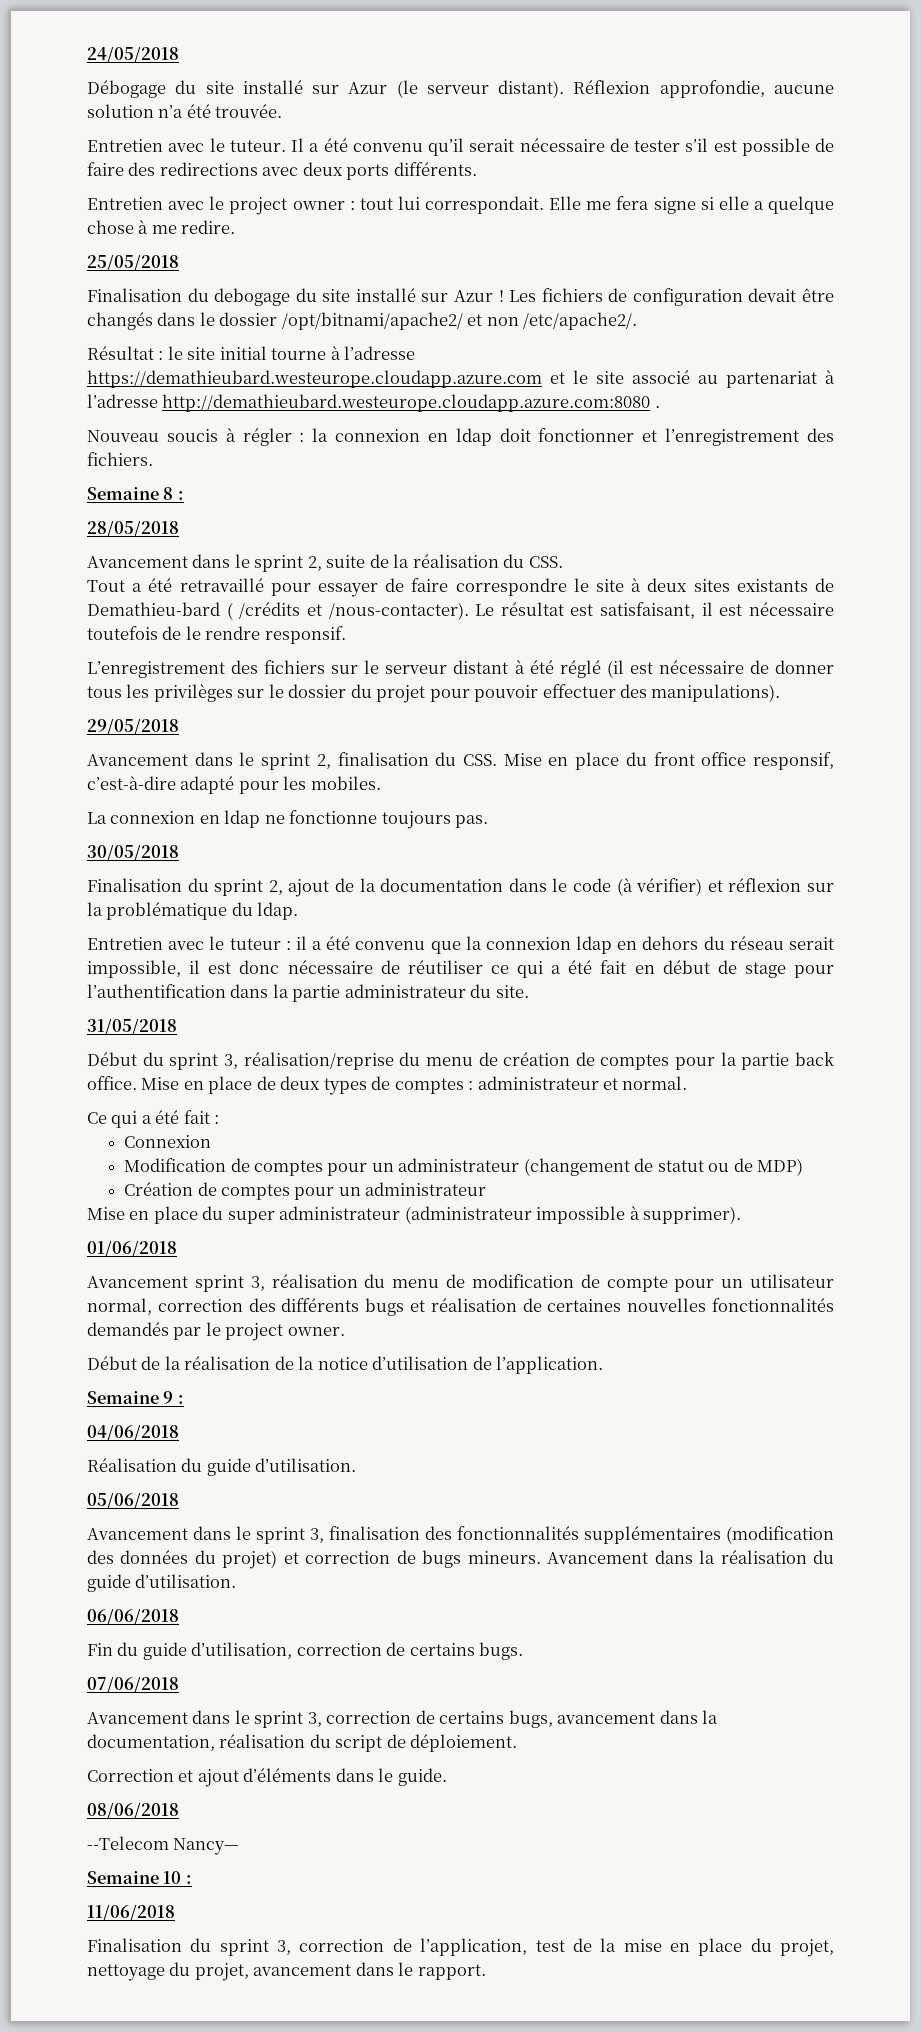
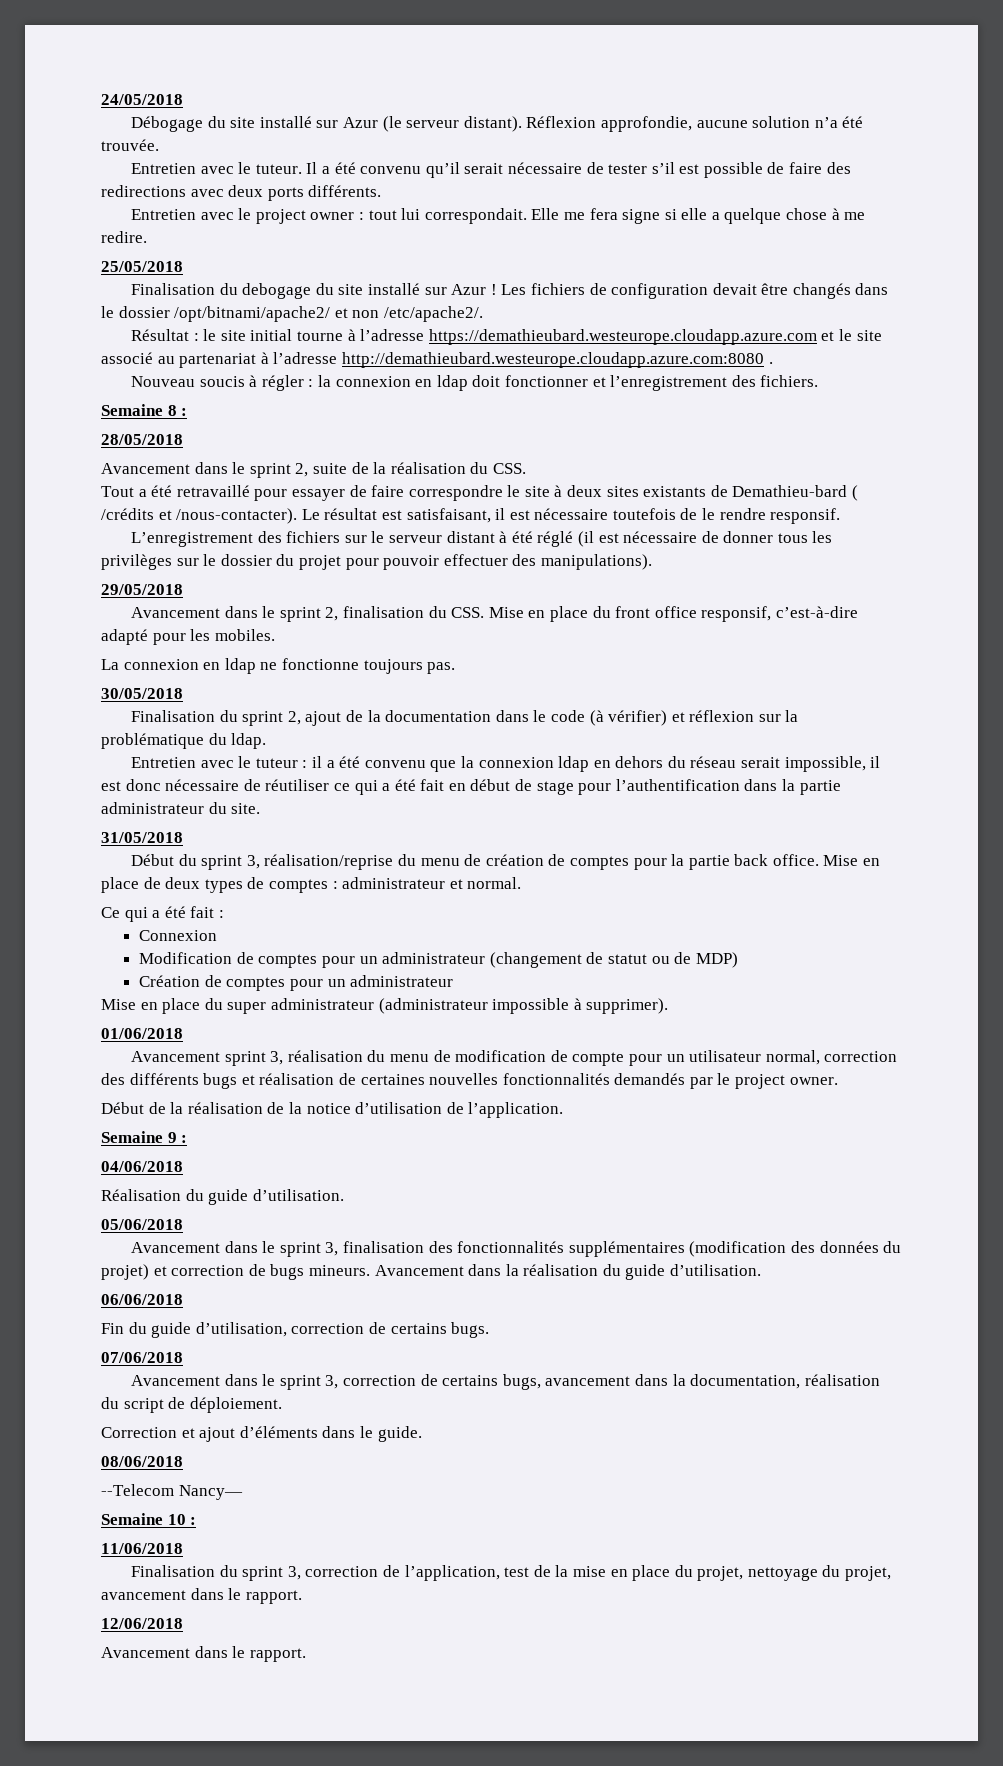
+ 12/06/2018
+ Avancement dans le rapport.

